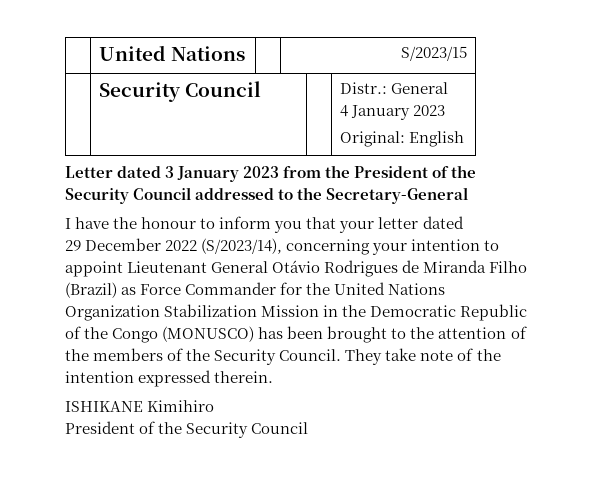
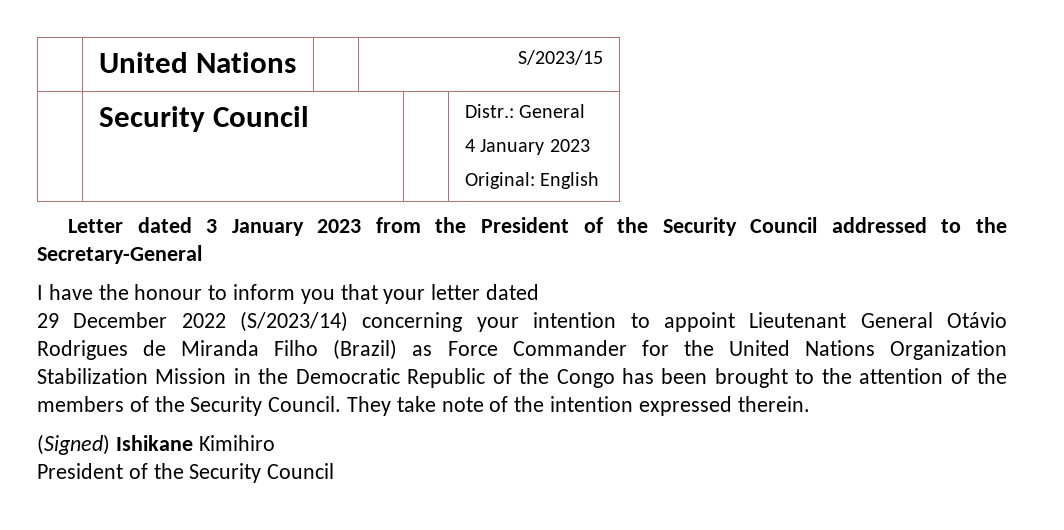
- 29 December 2022 (S/2023/14), concerning your intention to appoint Lieutenant General Otávio Rodrigues de Miranda Filho (Brazil) as Force Commander for the United Nations Organization Stabilization Mission in the Democratic Republic of the Congo (MONUSCO) has been brought to the attention of the members of the Security Council.
+ 29 December 2022 (S/2023/14) concerning your intention to appoint Lieutenant General Otávio Rodrigues de Miranda Filho (Brazil) as Force Commander for the United Nations Organization Stabilization Mission in the Democratic Republic of the Congo has been brought to the attention of the members of the Security Council.
- ISHIKANE Kimihiro
+ (Signed) Ishikane Kimihiro

